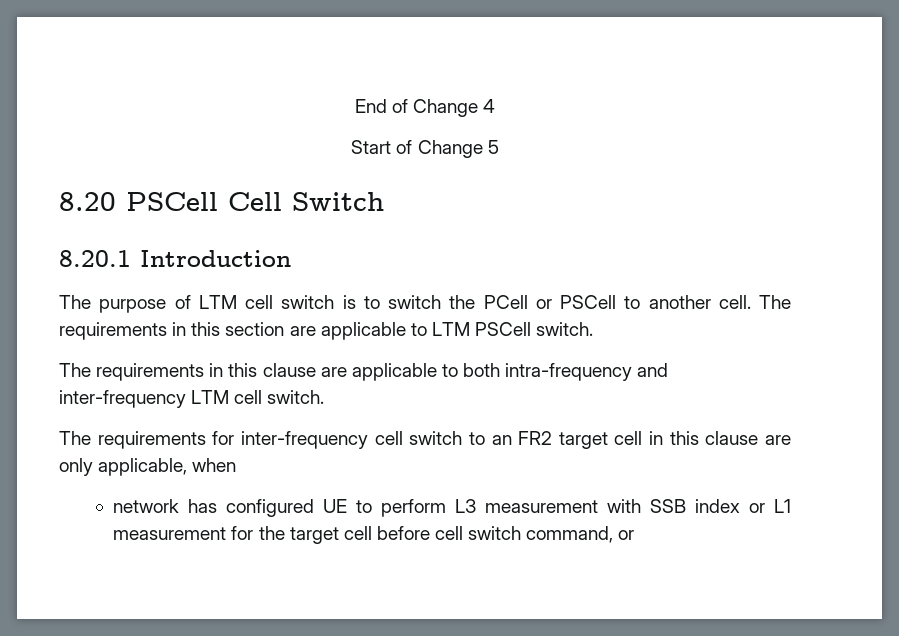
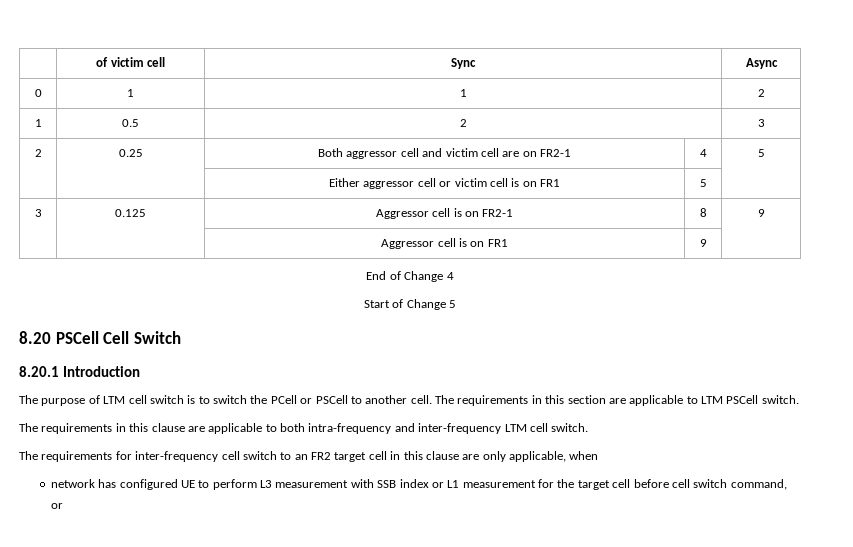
+ | of victim cell | Sync | Async
+ 0 | 1 | 1 | 2
+ 1 | 0.5 | 2 | 3
+ 2 | 0.25 | Both aggressor cell and victim cell are on FR2-1 | 4 | 5
+ | | Either aggressor cell or victim cell is on FR1 | 5 |
+ 3 | 0.125 | Aggressor cell is on FR2-1 | 8 | 9
+ | | Aggressor cell is on FR1 | 9 |

